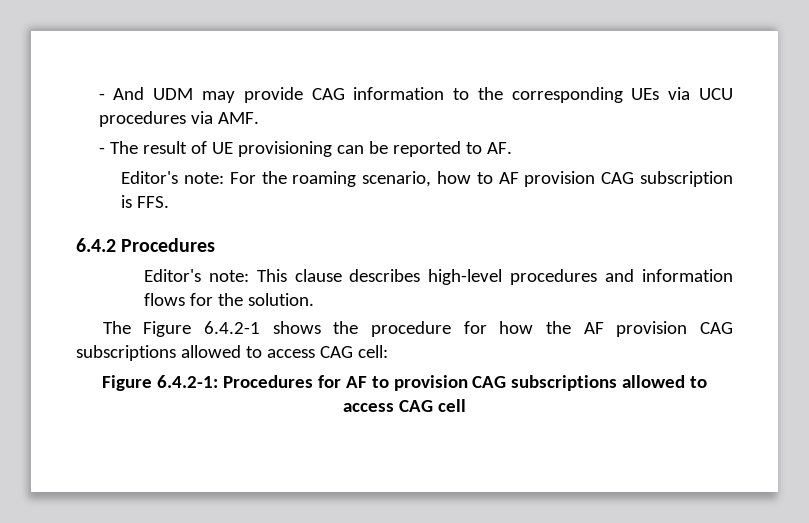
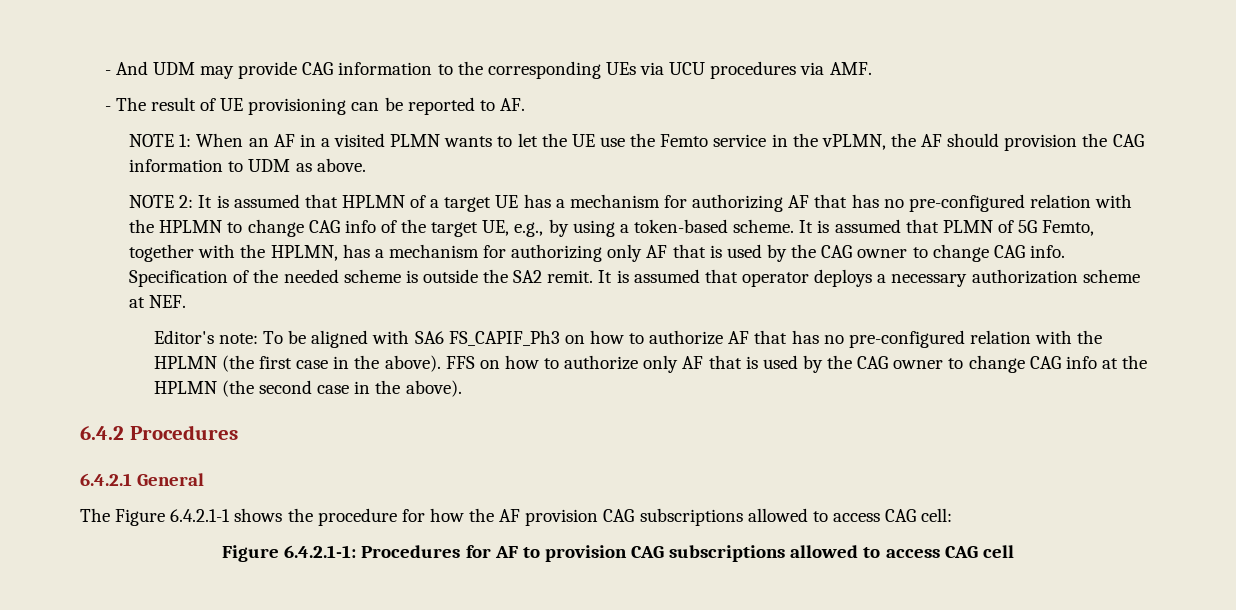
- Editor's note: For the roaming scenario, how to AF provision CAG subscription is FFS.
+ NOTE 1: When an AF in a visited PLMN wants to let the UE use the Femto service in the vPLMN, the AF should provision the CAG information to UDM as above.
+ NOTE 2: It is assumed that HPLMN of a target UE has a mechanism for authorizing AF that has no pre-configured relation with the HPLMN to change CAG info of the target UE, e.g., by using a token-based scheme. It is assumed that PLMN of 5G Femto, together with the HPLMN, has a mechanism for authorizing only AF that is used by the CAG owner to change CAG info. Specification of the needed scheme is outside the SA2 remit. It is assumed that operator deploys a necessary authorization scheme at NEF.
+ Editor's note: To be aligned with SA6 FS_CAPIF_Ph3 on how to authorize AF that has no pre-configured relation with the HPLMN (the first case in the above). FFS on how to authorize only AF that is used by the CAG owner to change CAG info at the HPLMN (the second case in the above).
  6.4.2 Procedures
- Editor's note: This clause describes high-level procedures and information flows for the solution.
+ 6.4.2.1 General
- The Figure 6.4.2-1 shows the procedure for how the AF provision CAG subscriptions allowed to access CAG cell:
+ The Figure 6.4.2.1-1 shows the procedure for how the AF provision CAG subscriptions allowed to access CAG cell:
- Figure 6.4.2-1: Procedures for AF to provision CAG subscriptions allowed to access CAG cell
+ Figure 6.4.2.1-1: Procedures for AF to provision CAG subscriptions allowed to access CAG cell

